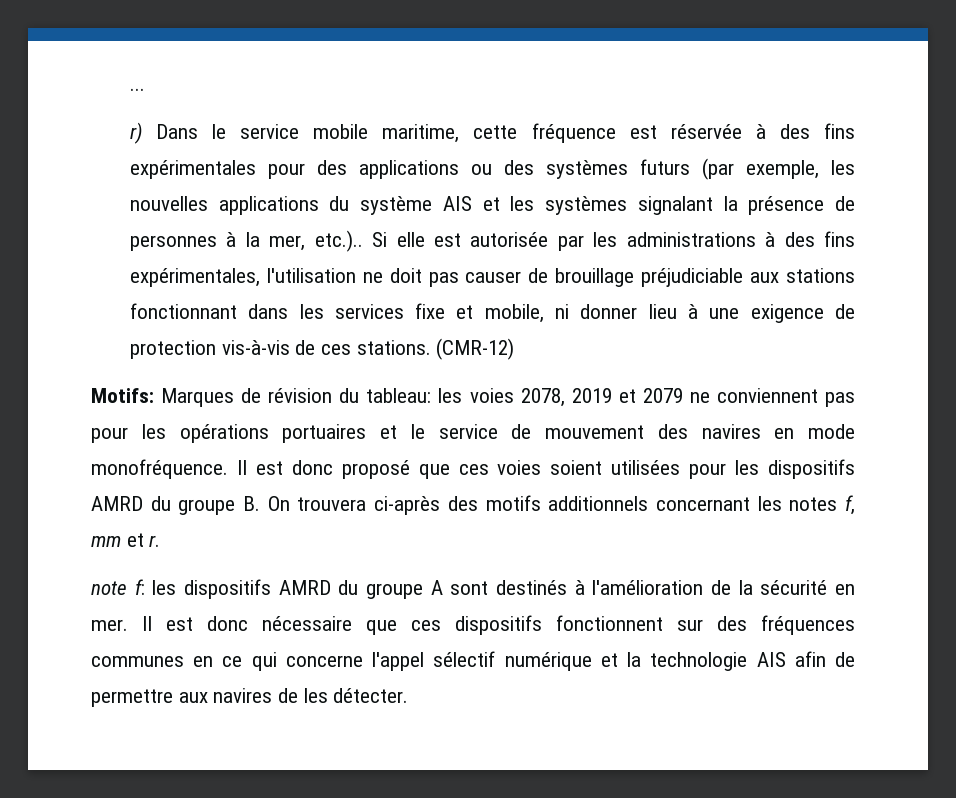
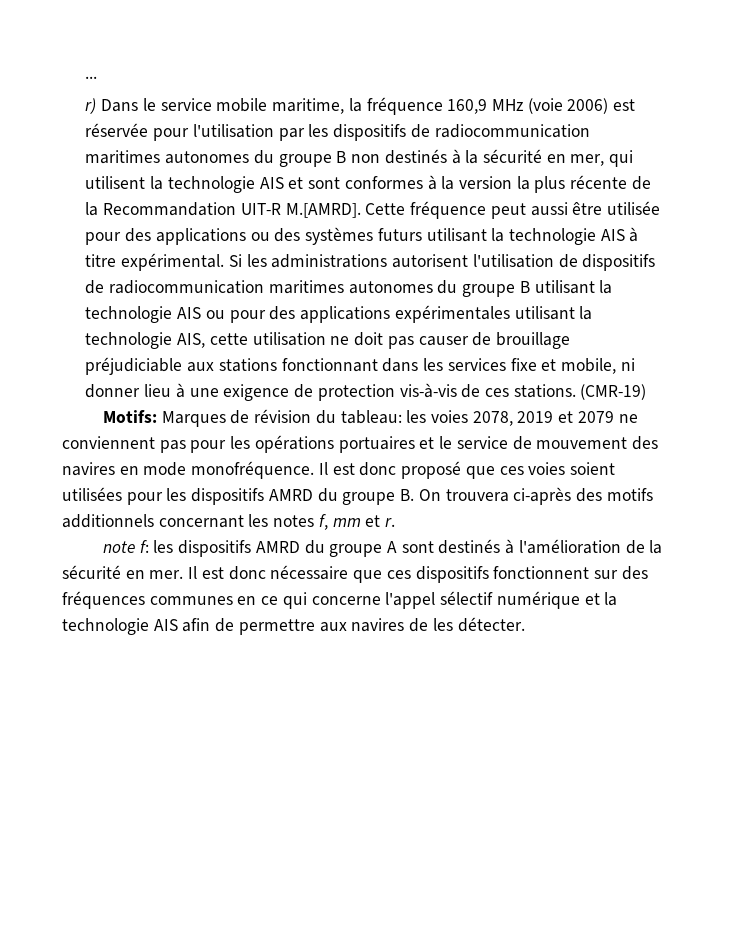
- r) Dans le service mobile maritime, cette fréquence est réservée à des fins expérimentales pour des applications ou des systèmes futurs (par exemple, les nouvelles applications du système AIS et les systèmes signalant la présence de personnes à la mer, etc.).. Si elle est autorisée par les administrations à des fins expérimentales, l'utilisation ne doit pas causer de brouillage préjudiciable aux stations fonctionnant dans les services fixe et mobile, ni donner lieu à une exigence de protection vis-à-vis de ces stations.
+ r) Dans le service mobile maritime, la fréquence 160,9 MHz (voie 2006) est réservée pour l'utilisation par les dispositifs de radiocommunication maritimes autonomes du groupe B non destinés à la sécurité en mer, qui utilisent la technologie AIS et sont conformes à la version la plus récente de la Recommandation UIT-R M.[AMRD]. Cette fréquence peut aussi être utilisée pour des applications ou des systèmes futurs utilisant la technologie AIS à titre expérimental. Si les administrations autorisent l'utilisation de dispositifs de radiocommunication maritimes autonomes du groupe B utilisant la technologie AIS ou pour des applications expérimentales utilisant la technologie AIS, cette utilisation ne doit pas causer de brouillage préjudiciable aux stations fonctionnant dans les services fixe et mobile, ni donner lieu à une exigence de protection vis-à-vis de ces stations.
- (CMR-12)
+ (CMR-19)

